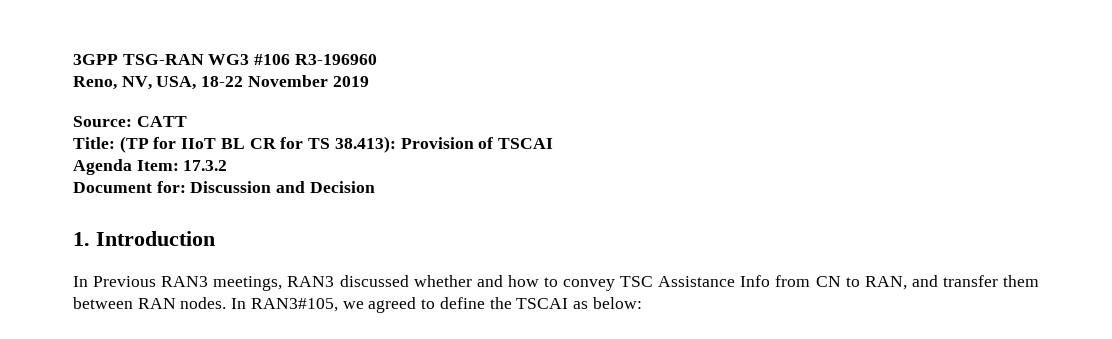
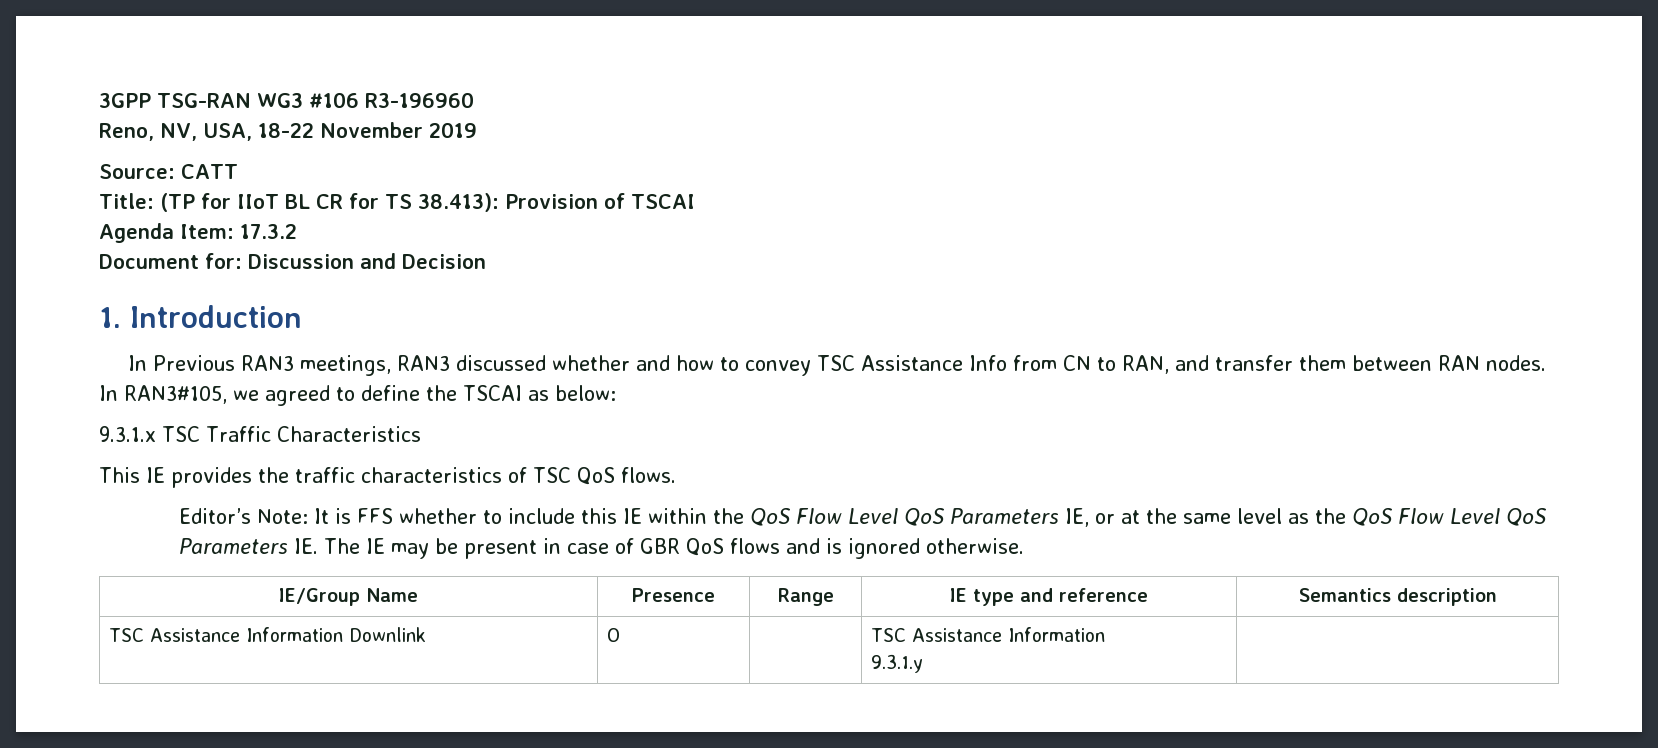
+ 9.3.1.x TSC Traffic Characteristics
+ This IE provides the traffic characteristics of TSC QoS flows.
+ Editor’s Note: It is FFS whether to include this IE within the QoS Flow Level QoS Parameters IE, or at the same level as the QoS Flow Level QoS Parameters IE. The IE may be present in case of GBR QoS flows and is ignored otherwise.
+ IE/Group Name | Presence | Range | IE type and reference | Semantics description
+ TSC Assistance Information Downlink | O | | TSC Assistance Information
+ 9.3.1.y |

